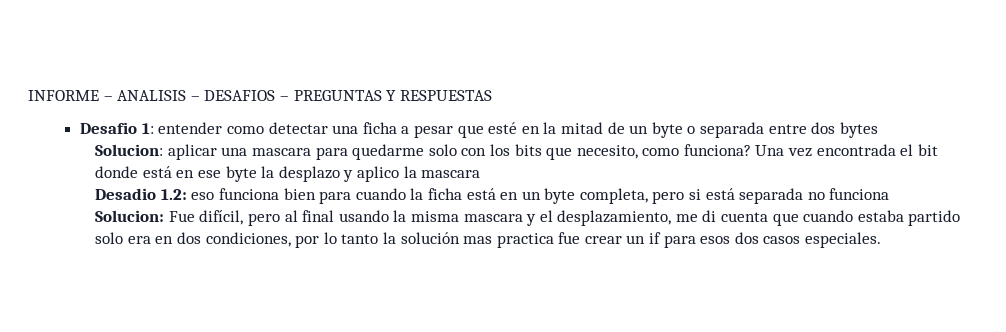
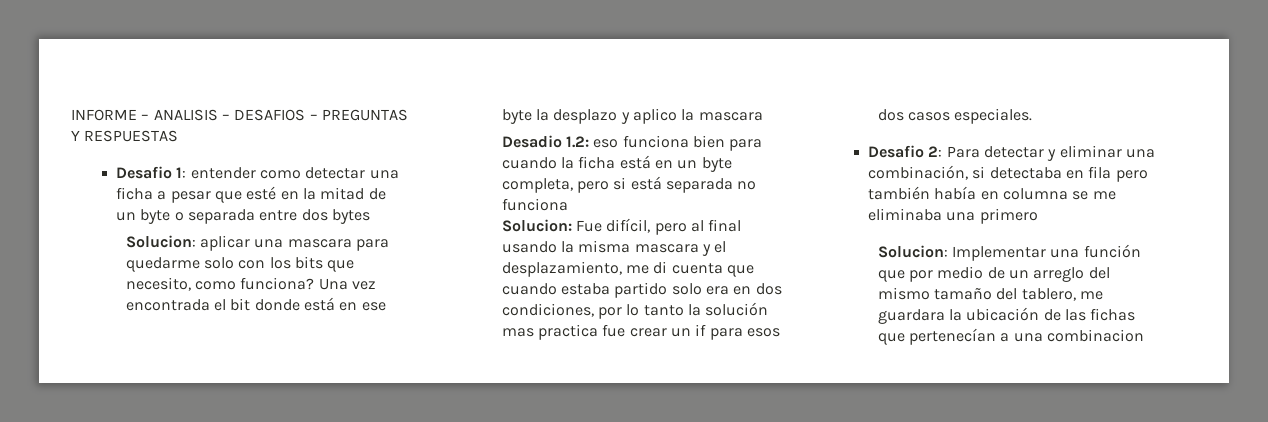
+ Desafio 2: Para detectar y eliminar una combinación, si detectaba en fila pero también había en columna se me eliminaba una primero
+ Solucion: Implementar una función que por medio de un arreglo del mismo tamaño del tablero, me guardara la ubicación de las fichas que pertenecían a una combinacion

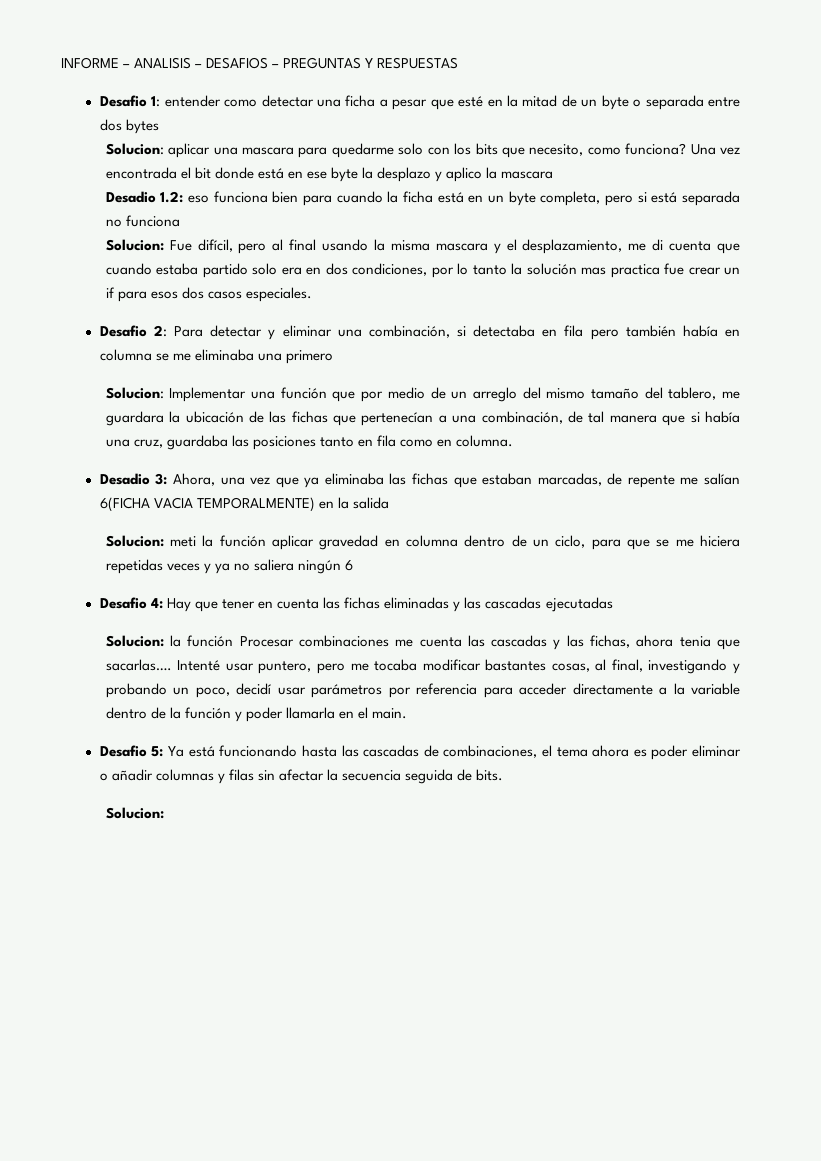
- Solucion: Implementar una función que por medio de un arreglo del mismo tamaño del tablero, me guardara la ubicación de las fichas que pertenecían a una combinacion
+ Solucion: Implementar una función que por medio de un arreglo del mismo tamaño del tablero, me guardara la ubicación de las fichas que pertenecían a una combinación, de tal manera que si había una cruz, guardaba las posiciones tanto en fila como en columna.
+ Desadio 3: Ahora, una vez que ya eliminaba las fichas que estaban marcadas, de repente me salían 6(FICHA VACIA TEMPORALMENTE) en la salida
+ Solucion: meti la función aplicar gravedad en columna dentro de un ciclo, para que se me hiciera repetidas veces y ya no saliera ningún 6
+ Desafio 4: Hay que tener en cuenta las fichas eliminadas y las cascadas ejecutadas
+ Solucion: la función Procesar combinaciones me cuenta las cascadas y las fichas, ahora tenia que sacarlas…. Intenté usar puntero, pero me tocaba modificar bastantes cosas, al final, investigando y probando un poco, decidí usar parámetros por referencia para acceder directamente a la variable dentro de la función y poder llamarla en el main.
+ Desafio 5: Ya está funcionando hasta las cascadas de combinaciones, el tema ahora es poder eliminar o añadir columnas y filas sin afectar la secuencia seguida de bits.
+ Solucion:

